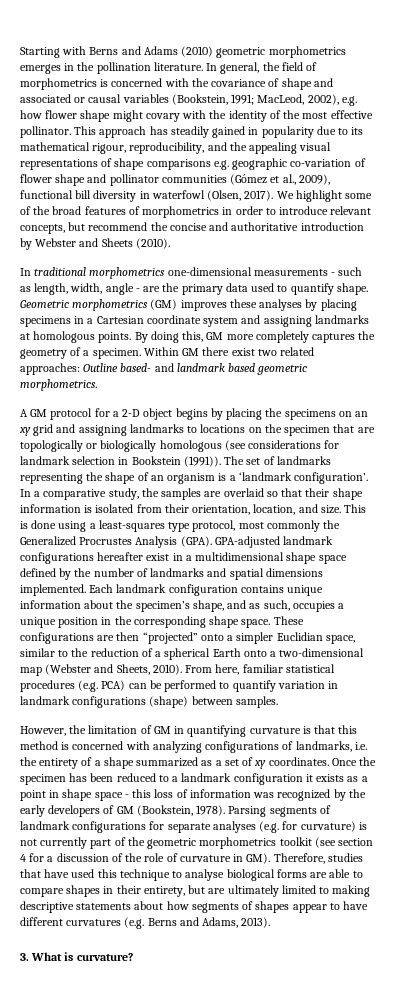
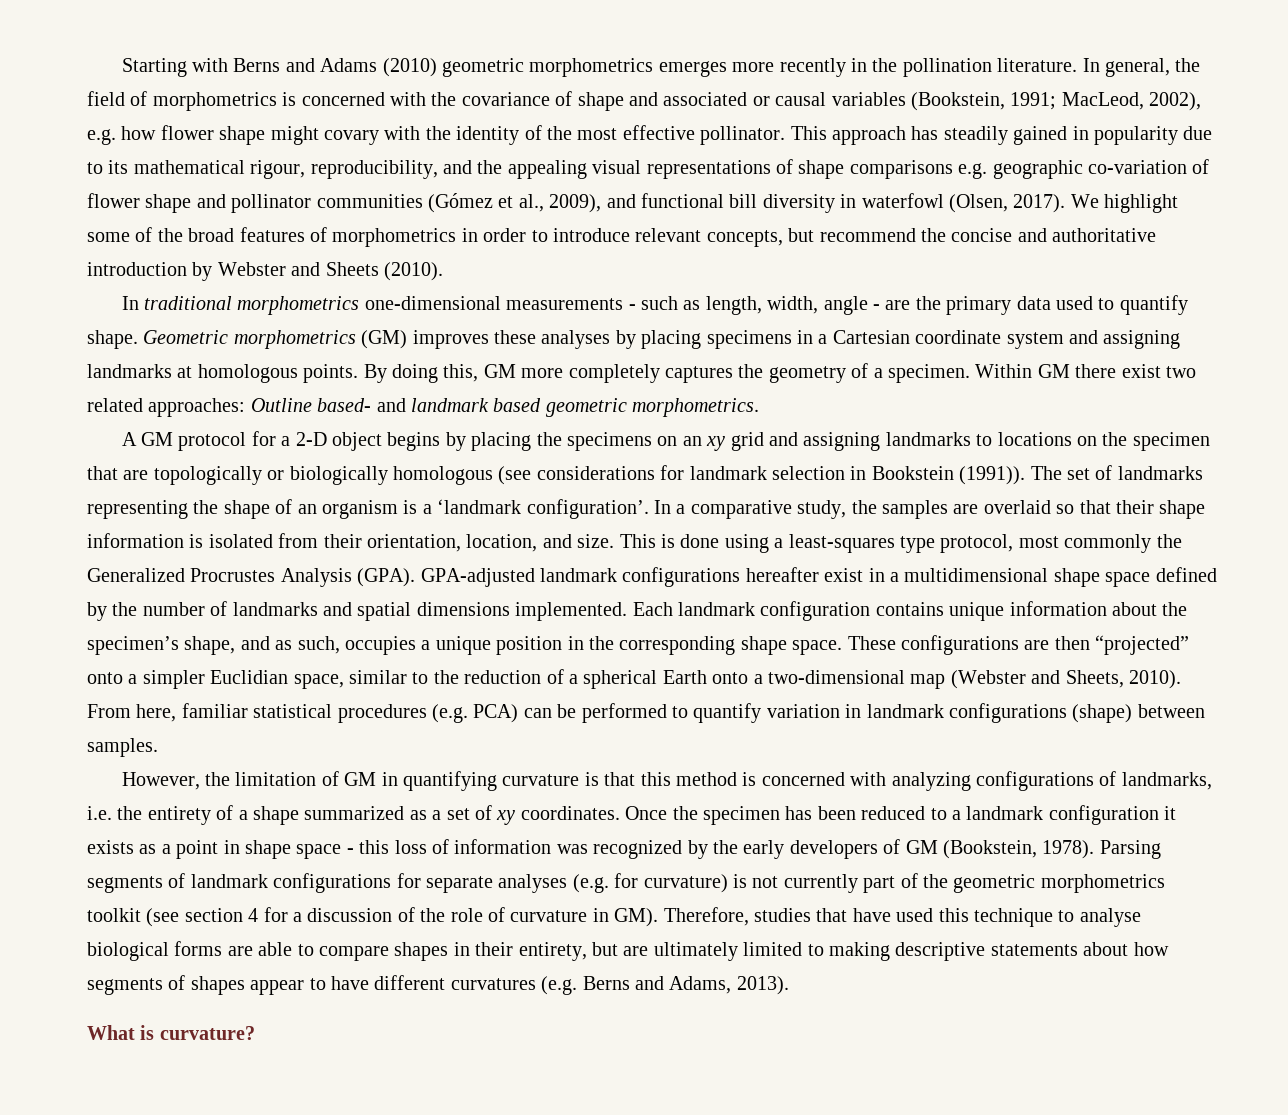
- Starting with Berns and Adams (2010) geometric morphometrics emerges in the pollination literature.
+ Starting with Berns and Adams (2010) geometric morphometrics emerges more recently in the pollination literature.
- This approach has steadily gained in popularity due to its mathematical rigour, reproducibility, and the appealing visual representations of shape comparisons e.g. geographic co-variation of flower shape and pollinator communities (Gómez et al., 2009), functional bill diversity in waterfowl (Olsen, 2017).
+ This approach has steadily gained in popularity due to its mathematical rigour, reproducibility, and the appealing visual representations of shape comparisons e.g. geographic co-variation of flower shape and pollinator communities (Gómez et al., 2009), and functional bill diversity in waterfowl (Olsen, 2017).
- 3. What is curvature?
+ What is curvature?

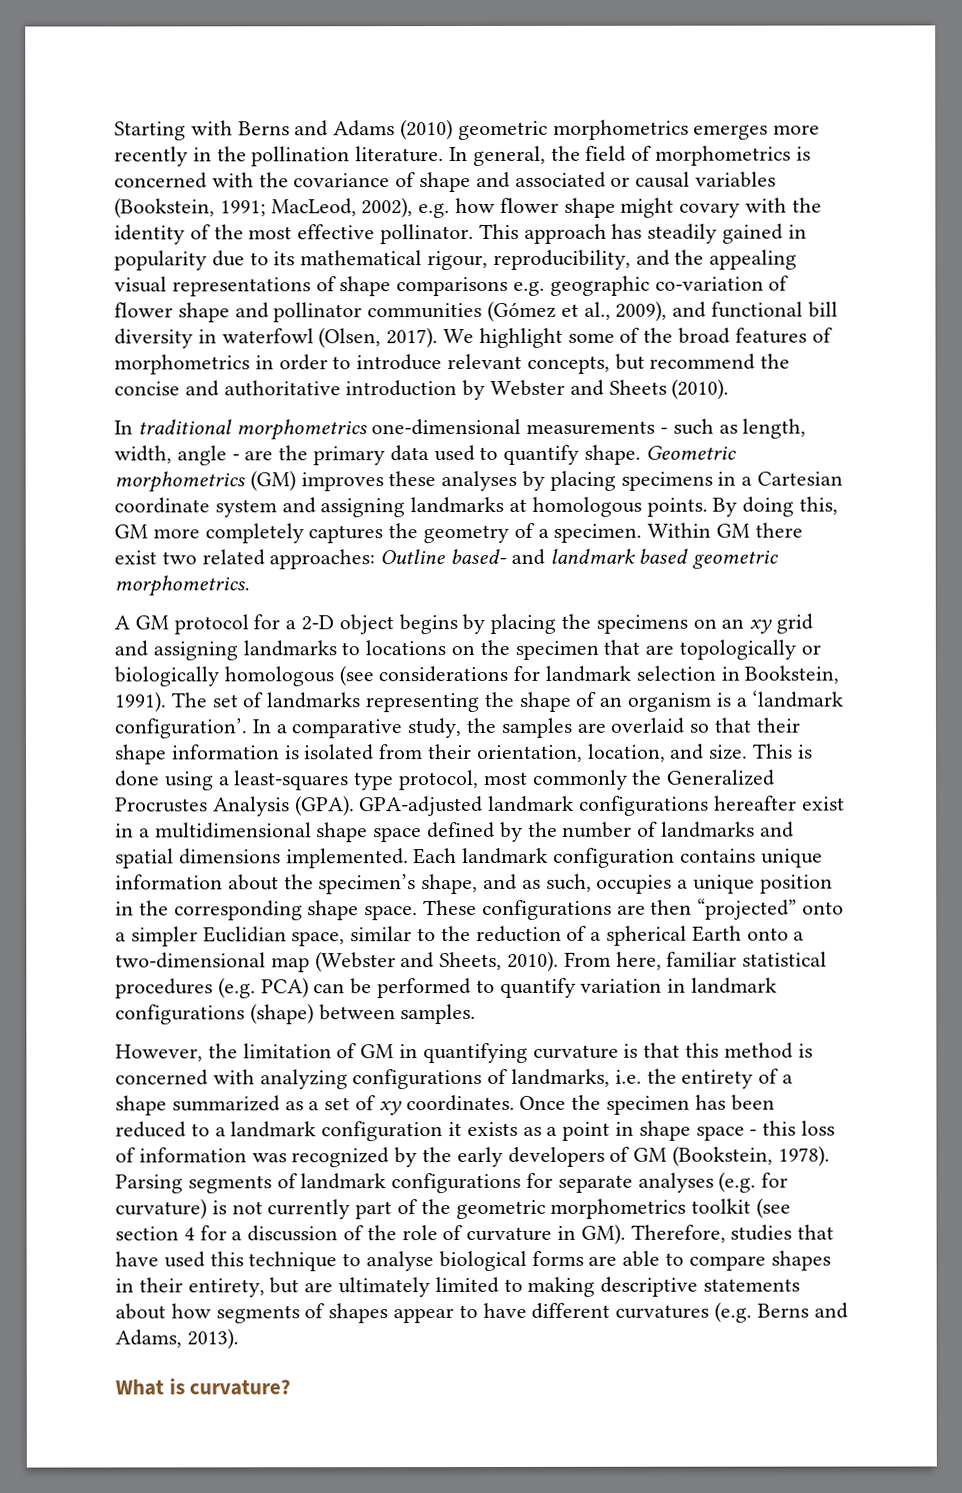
- A GM protocol for a 2-D object begins by placing the specimens on an xy grid and assigning landmarks to locations on the specimen that are topologically or biologically homologous (see considerations for landmark selection in Bookstein (1991)).
+ A GM protocol for a 2-D object begins by placing the specimens on an xy grid and assigning landmarks to locations on the specimen that are topologically or biologically homologous (see considerations for landmark selection in Bookstein, 1991).

